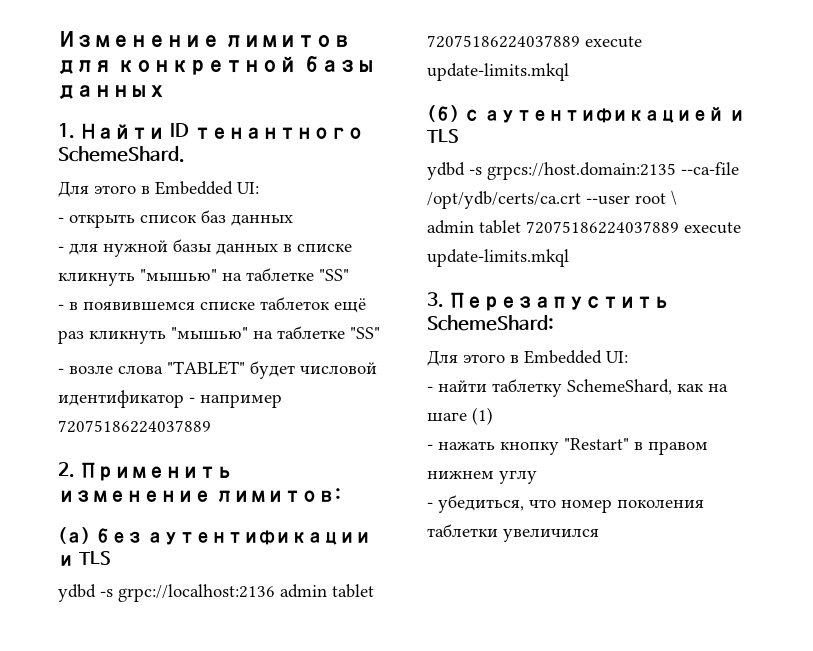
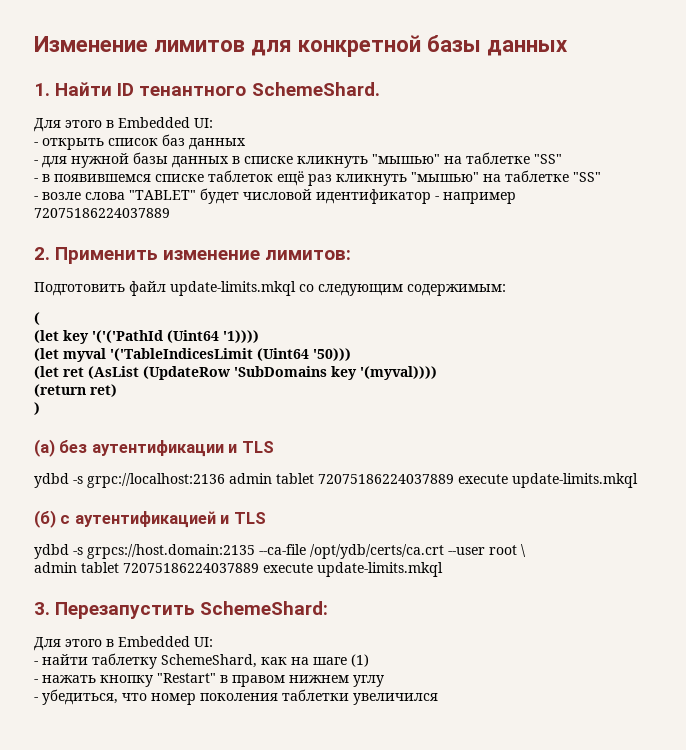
+ Подготовить файл update-limits.mkql со следующим содержимым:
+ (
+ (let key '('('PathId (Uint64 '1))))
+ (let myval '('TableIndicesLimit (Uint64 '50)))
+ (let ret (AsList (UpdateRow 'SubDomains key '(myval))))
+ (return ret)
+ )

